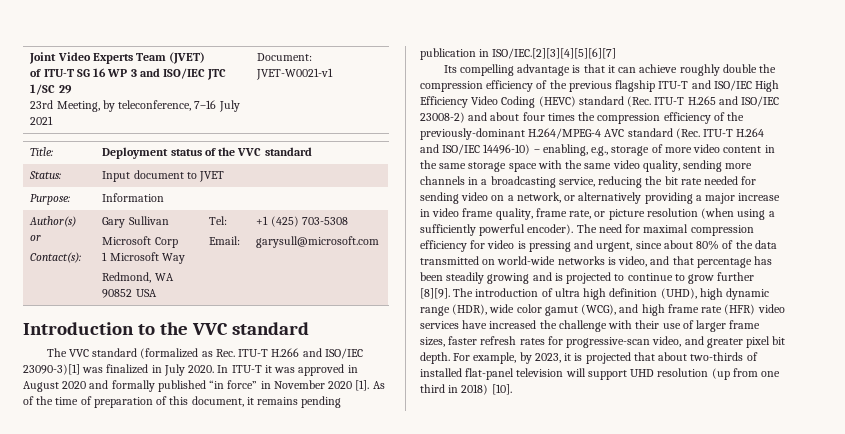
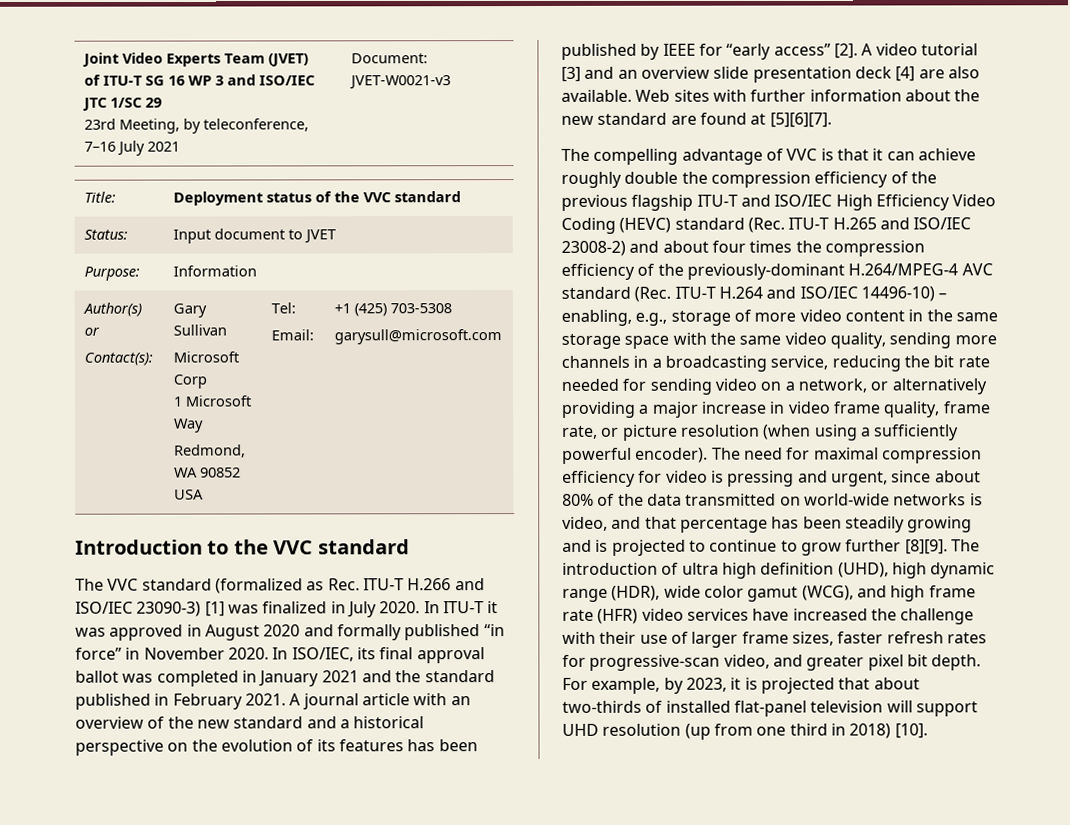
  Joint Video Experts Team (JVET)
  of ITU-T SG 16 WP 3 and ISO/IEC JTC 1/SC 29
- 23rd Meeting, by teleconference, 7–16 July 2021 | Document: JVET-W0021-v1
+ 23rd Meeting, by teleconference, 7–16 July 2021 | Document: JVET-W0021-v3
- The VVC standard (formalized as Rec. ITU-T H.266 and ISO/IEC 23090-3)[1] was finalized in July 2020.
+ The VVC standard (formalized as Rec. ITU-T H.266 and ISO/IEC 23090-3) [1] was finalized in July 2020.
- In ITU-T it was approved in August 2020 and formally published “in force” in November 2020 [1]. As of the time of preparation of this document, it remains pending publication in ISO/IEC.[2][3][4][5][6][7]
- Its compelling advantage is that it can achieve roughly double the compression efficiency of the previous flagship ITU-T and ISO/IEC High Efficiency Video Coding (HEVC) standard (Rec. ITU-T H.265 and ISO/IEC 23008-2) and about four times the compression efficiency of the previously-dominant H.264/MPEG-4 AVC standard (Rec. ITU-T H.264 and ISO/IEC 14496-10) – enabling, e.g., storage of more video content in the same storage space with the same video quality, sending more channels in a broadcasting service, reducing the bit rate needed for sending video on a network, or alternatively providing a major increase in video frame quality, frame rate, or picture resolution (when using a sufficiently powerful encoder).
+ In ITU-T it was approved in August 2020 and formally published “in force” in November 2020. In ISO/IEC, its final approval ballot was completed in January 2021 and the standard published in February 2021. A journal article with an overview of the new standard and a historical perspective on the evolution of its features has been published by IEEE for “early access” [2]. A video tutorial [3] and an overview slide presentation deck [4] are also available. Web sites with further information about the new standard are found at [5][6][7].
+ The compelling advantage of VVC is that it can achieve roughly double the compression efficiency of the previous flagship ITU-T and ISO/IEC High Efficiency Video Coding (HEVC) standard (Rec. ITU-T H.265 and ISO/IEC 23008-2) and about four times the compression efficiency of the previously-dominant H.264/MPEG-4 AVC standard (Rec. ITU-T H.264 and ISO/IEC 14496-10) – enabling, e.g., storage of more video content in the same storage space with the same video quality, sending more channels in a broadcasting service, reducing the bit rate needed for sending video on a network, or alternatively providing a major increase in video frame quality, frame rate, or picture resolution (when using a sufficiently powerful encoder).

